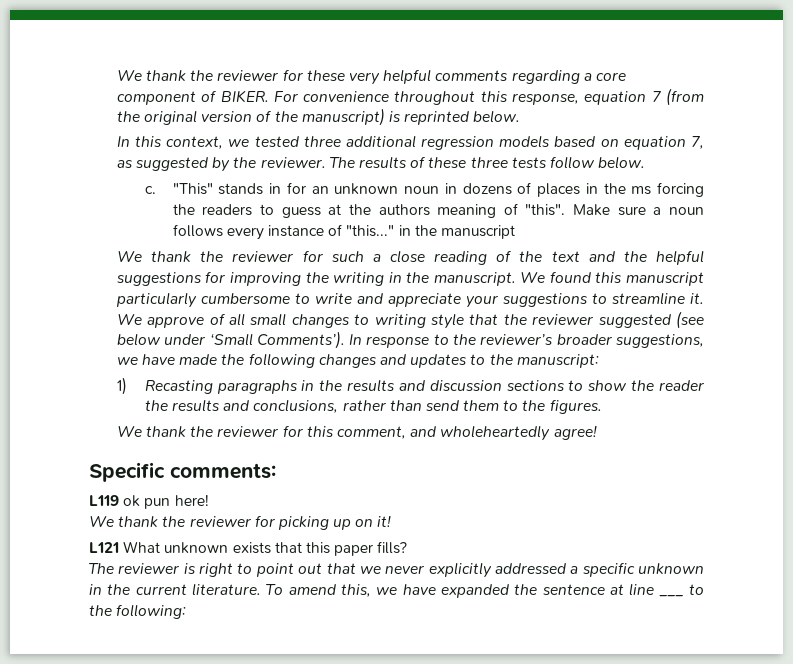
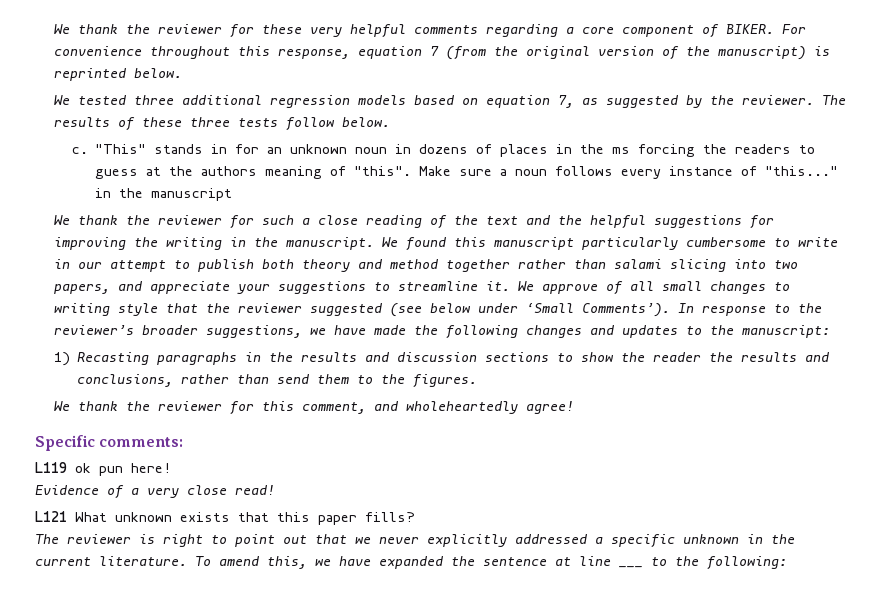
- In this context, we tested three additional regression models based on equation 7, as suggested by the reviewer.
+ We tested three additional regression models based on equation 7, as suggested by the reviewer.
- We found this manuscript particularly cumbersome to write and appreciate your suggestions to streamline it.
+ We found this manuscript particularly cumbersome to write in our attempt to publish both theory and method together rather than salami slicing into two papers, and appreciate your suggestions to streamline it.
- We thank the reviewer for picking up on it!
+ Evidence of a very close read!

